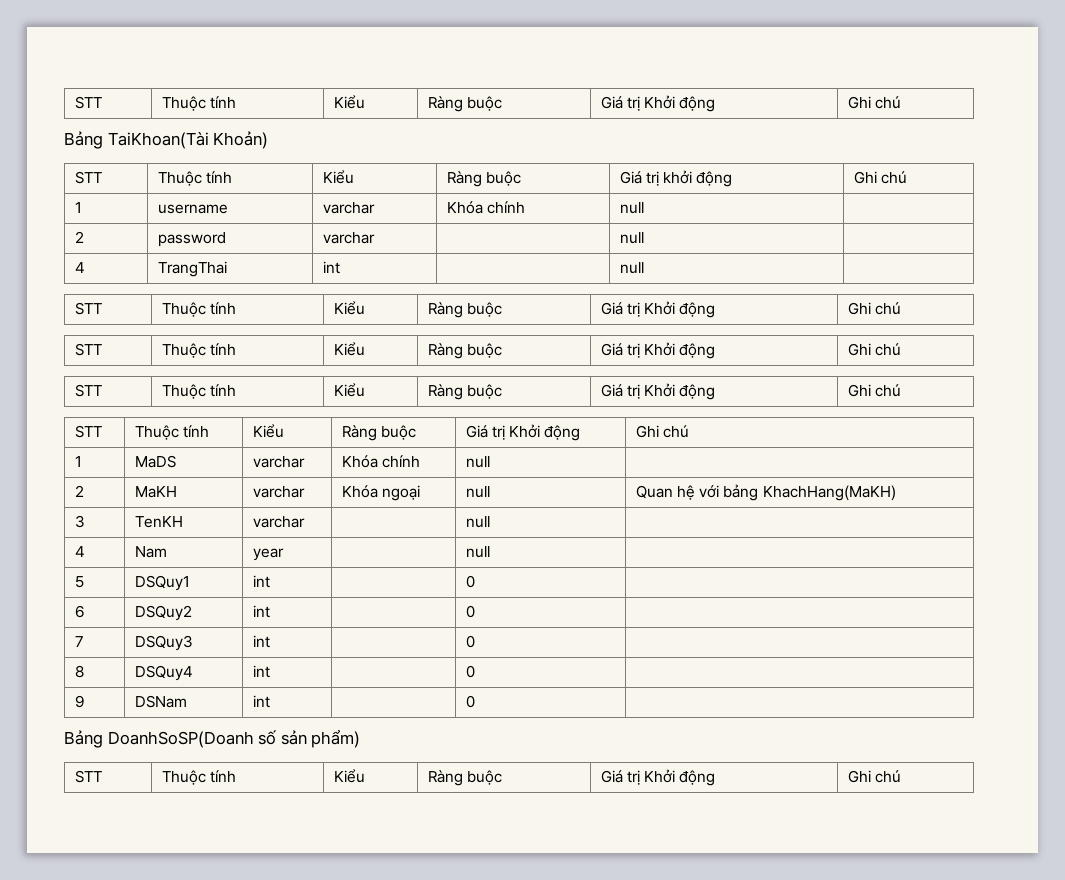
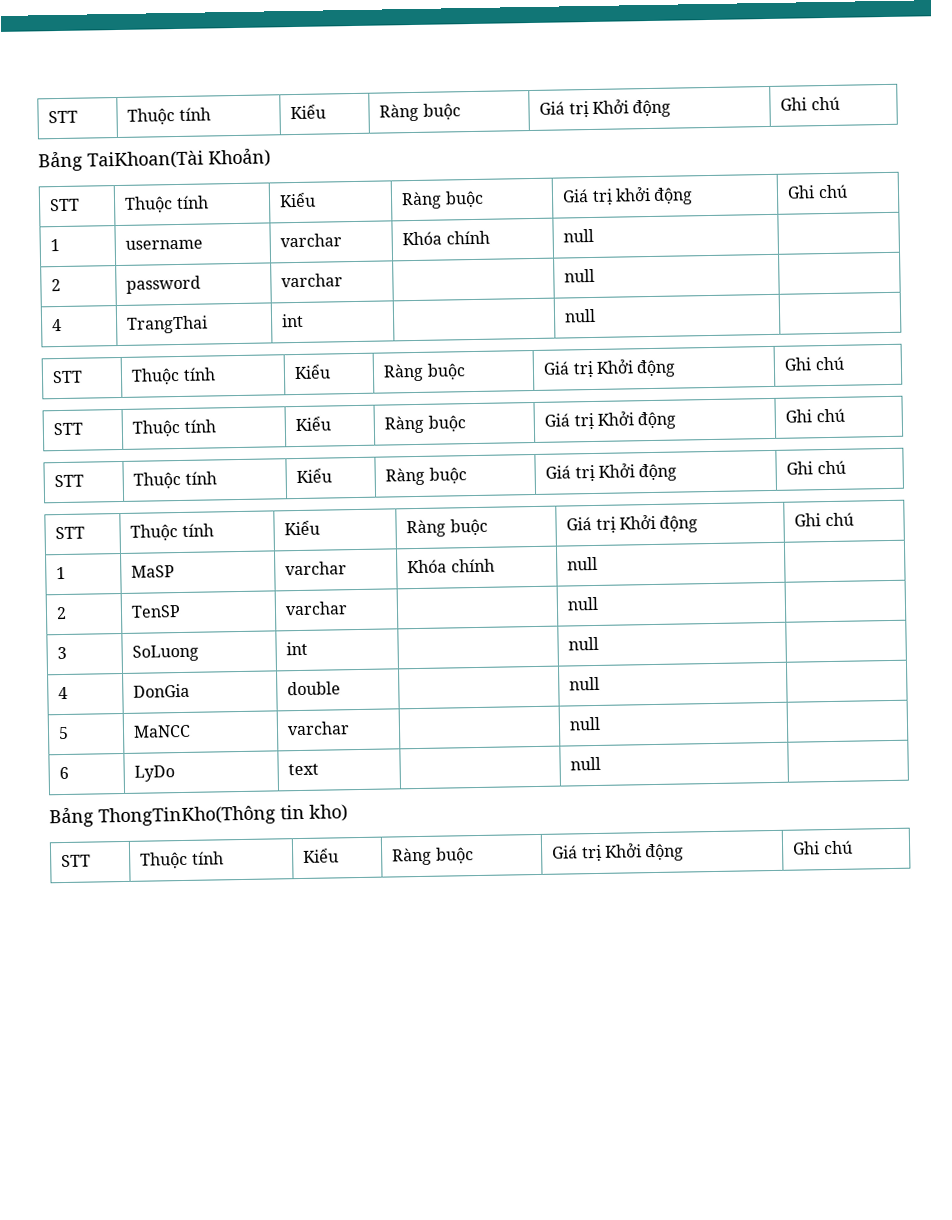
- 1 | MaDS | varchar | Khóa chính | null |
- 2 | MaKH | varchar | Khóa ngoại | null | Quan hệ với bảng KhachHang(MaKH)
- 3 | TenKH | varchar | | null |
- 4 | Nam | year | | null |
+ 1 | MaSP | varchar | Khóa chính | null |
+ 2 | TenSP | varchar | | null |
+ 3 | SoLuong | int | | null |
+ 4 | DonGia | double | | null |
- 5 | DSQuy1 | int | | 0 |
- 6 | DSQuy2 | int | | 0 |
- 7 | DSQuy3 | int | | 0 |
- 8 | DSQuy4 | int | | 0 |
- 9 | DSNam | int | | 0 |
- Bảng DoanhSoSP(Doanh số sản phẩm)
+ 5 | MaNCC | varchar | | null |
+ 6 | LyDo | text | | null |
+ Bảng ThongTinKho(Thông tin kho)

